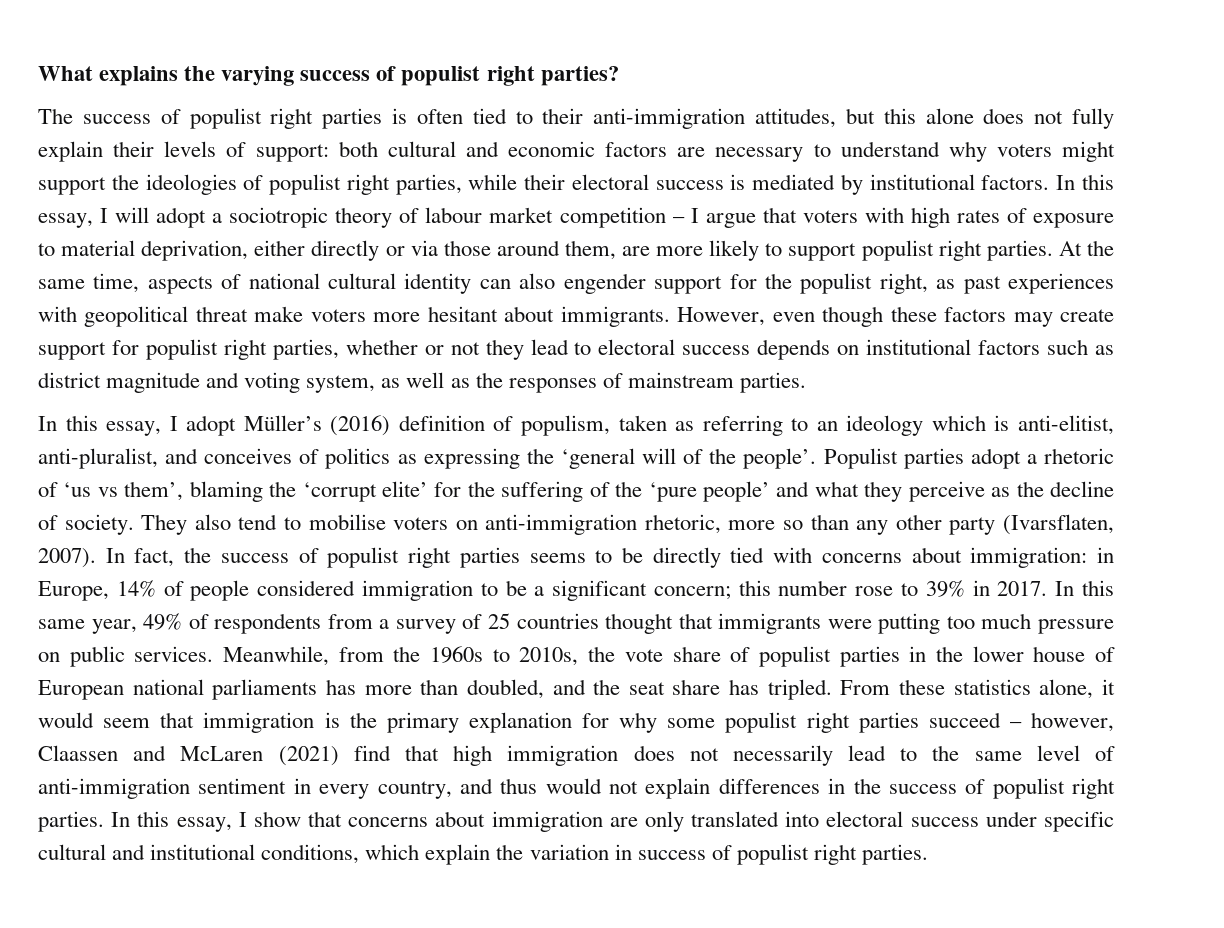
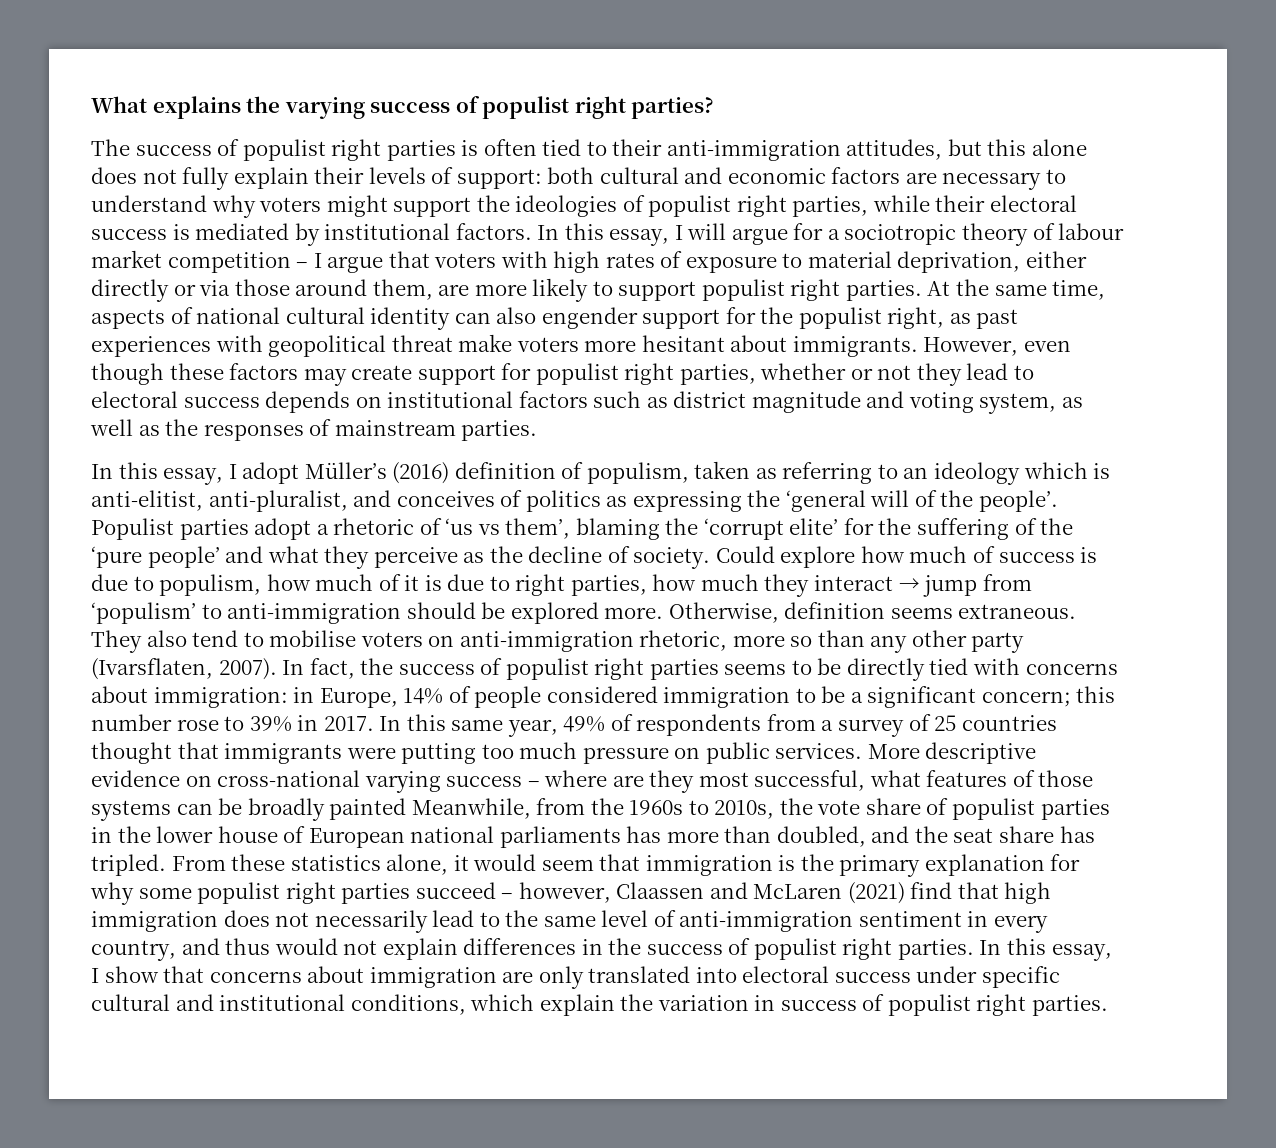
- In this essay, I will adopt a sociotropic theory of labour market competition – I argue that voters with high rates of exposure to material deprivation, either directly or via those around them, are more likely to support populist right parties.
+ In this essay, I will argue for a sociotropic theory of labour market competition – I argue that voters with high rates of exposure to material deprivation, either directly or via those around them, are more likely to support populist right parties.
+ Could explore how much of success is due to populism, how much of it is due to right parties, how much they interact → jump from ‘populism’ to anti-immigration should be explored more. Otherwise, definition seems extraneous.
- Meanwhile, from the 1960s to 2010s, the vote share of populist parties in the lower house of European national parliaments has more than doubled, and the seat share has tripled.
+ More descriptive evidence on cross-national varying success – where are they most successful, what features of those systems can be broadly painted Meanwhile, from the 1960s to 2010s, the vote share of populist parties in the lower house of European national parliaments has more than doubled, and the seat share has tripled.

